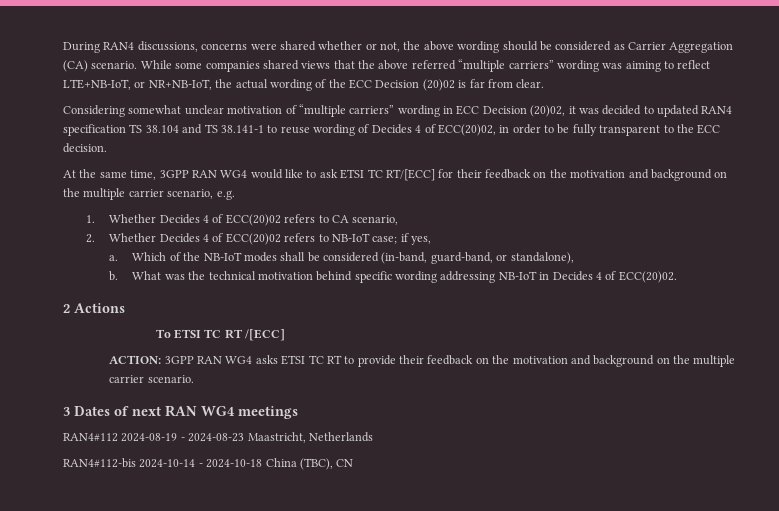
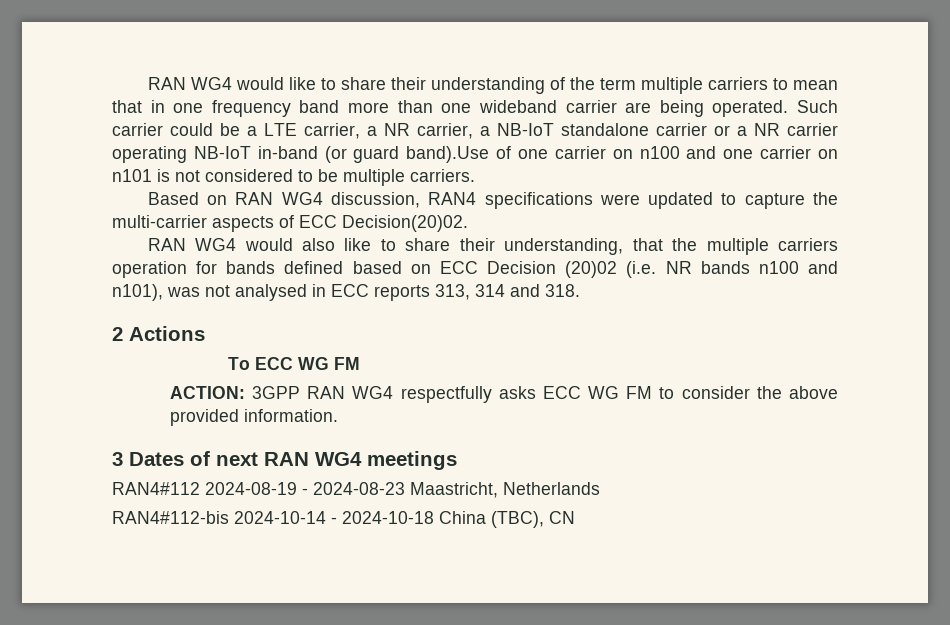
- During RAN4 discussions, concerns were shared whether or not, the above wording should be considered as Carrier Aggregation (CA) scenario. While some companies shared views that the above referred “multiple carriers” wording was aiming to reflect LTE+NB-IoT, or NR+NB-IoT, the actual wording of the ECC Decision (20)02 is far from clear.
- Considering somewhat unclear motivation of “multiple carriers” wording in ECC Decision (20)02, it was decided to updated RAN4 specification TS 38.104 and TS 38.141-1 to reuse wording of Decides 4 of ECC(20)02, in order to be fully transparent to the ECC decision.
- At the same time, 3GPP RAN WG4 would like to ask ETSI TC RT/[ECC] for their feedback on the motivation and background on the multiple carrier scenario, e.g.
- 1. Whether Decides 4 of ECC(20)02 refers to CA scenario,
- 2. Whether Decides 4 of ECC(20)02 refers to NB-IoT case; if yes,
- a. Which of the NB-IoT modes shall be considered (in-band, guard-band, or standalone),
- b. What was the technical motivation behind specific wording addressing NB-IoT in Decides 4 of ECC(20)02.
+ RAN WG4 would like to share their understanding of the term multiple carriers to mean that in one frequency band more than one wideband carrier are being operated. Such carrier could be a LTE carrier, a NR carrier, a NB-IoT standalone carrier or a NR carrier operating NB-IoT in-band (or guard band).Use of one carrier on n100 and one carrier on n101 is not considered to be multiple carriers.
+ Based on RAN WG4 discussion, RAN4 specifications were updated to capture the multi-carrier aspects of ECC Decision(20)02.
+ RAN WG4 would also like to share their understanding, that the multiple carriers operation for bands defined based on ECC Decision (20)02 (i.e. NR bands n100 and n101), was not analysed in ECC reports 313, 314 and 318.
- To ETSI TC RT /[ECC]
+ To ECC WG FM
- ACTION: 3GPP RAN WG4 asks ETSI TC RT to provide their feedback on the motivation and background on the multiple carrier scenario.
+ ACTION: 3GPP RAN WG4 respectfully asks ECC WG FM to consider the above provided information.

